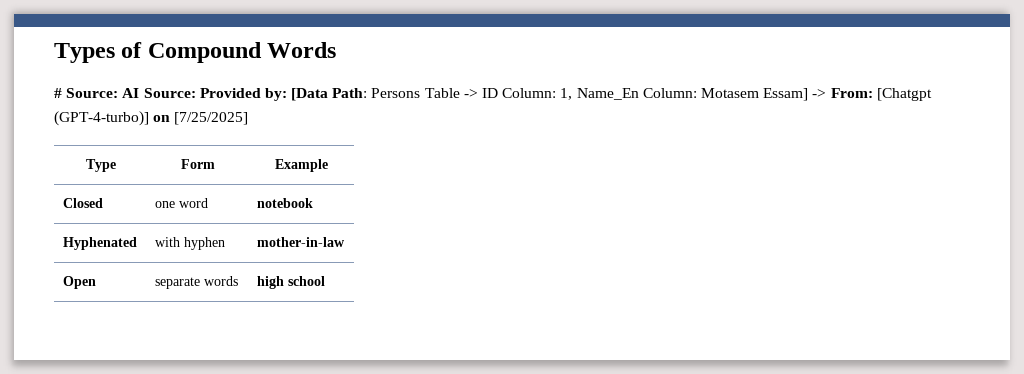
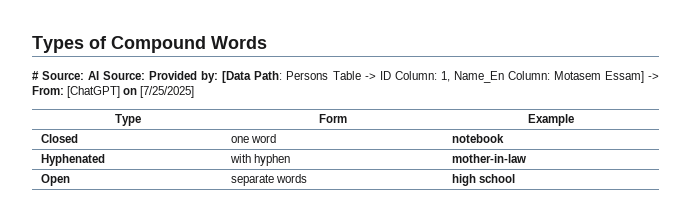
- # Source: AI Source: Provided by: [Data Path: Persons Table -> ID Column: 1, Name_En Column: Motasem Essam] -> From: [Chatgpt (GPT-4-turbo)] on [7/25/2025]
+ # Source: AI Source: Provided by: [Data Path: Persons Table -> ID Column: 1, Name_En Column: Motasem Essam] -> From: [ChatGPT] on [7/25/2025]

